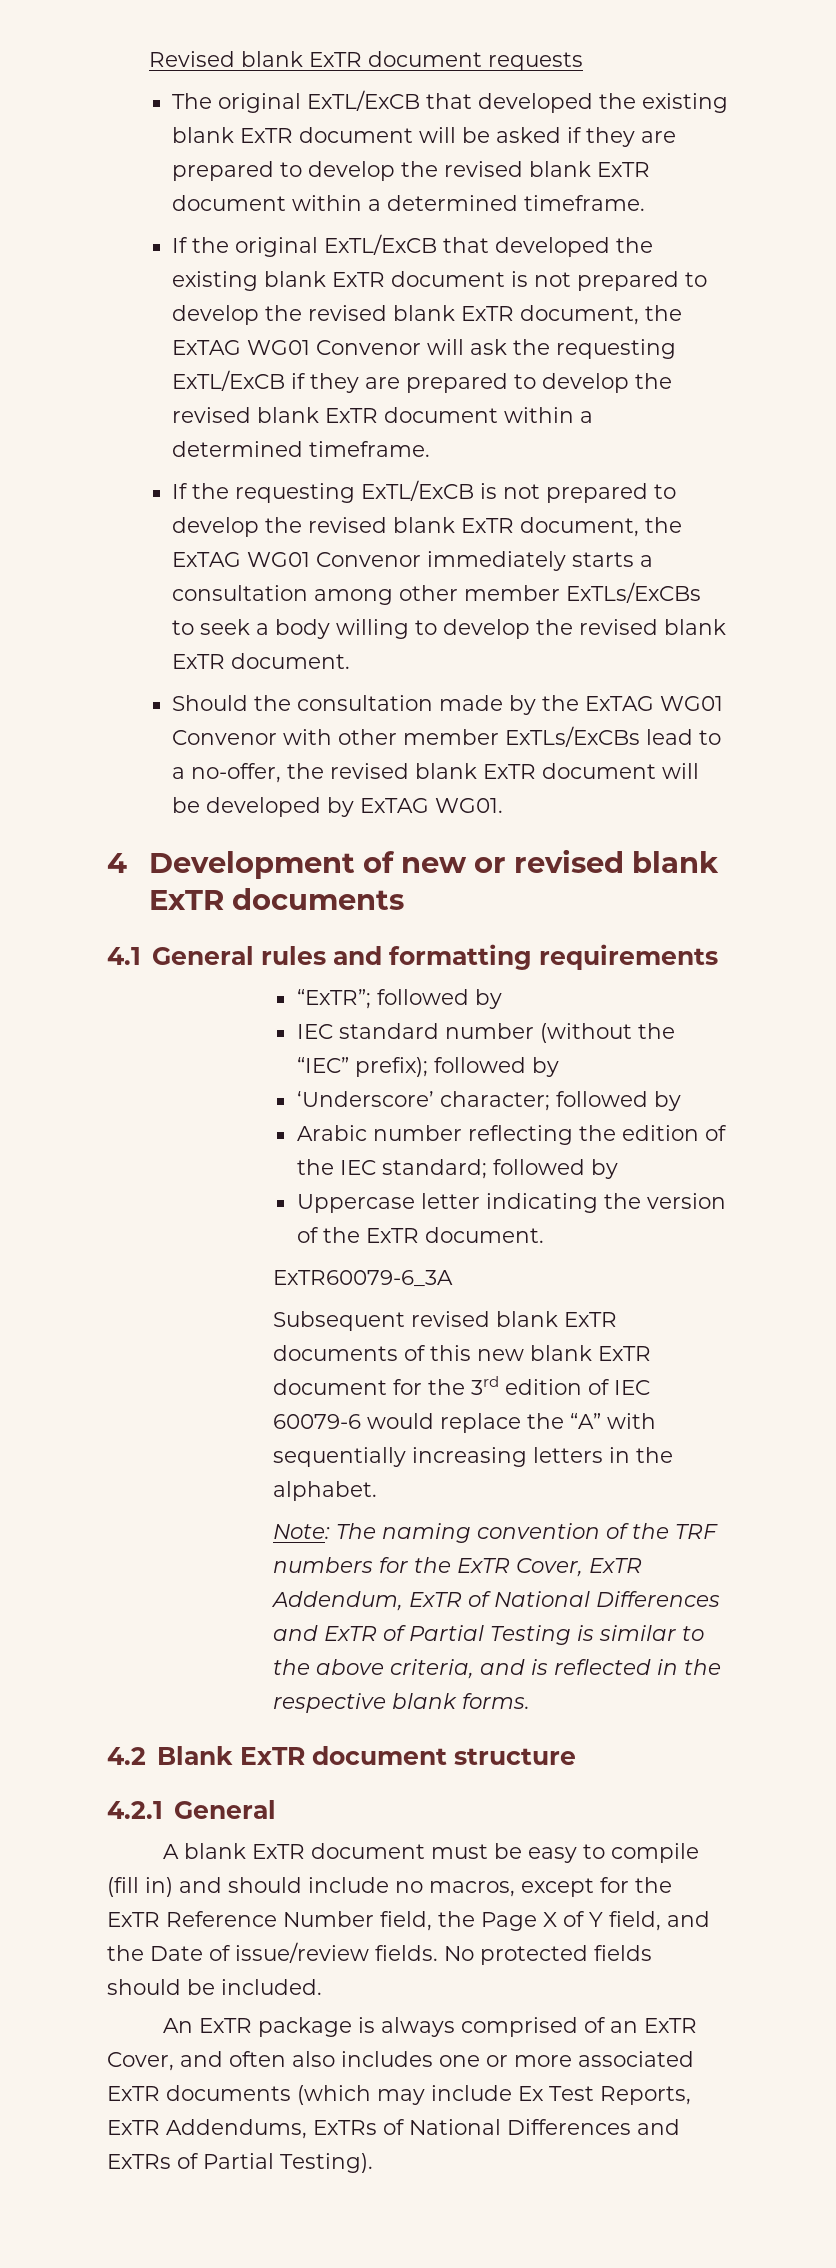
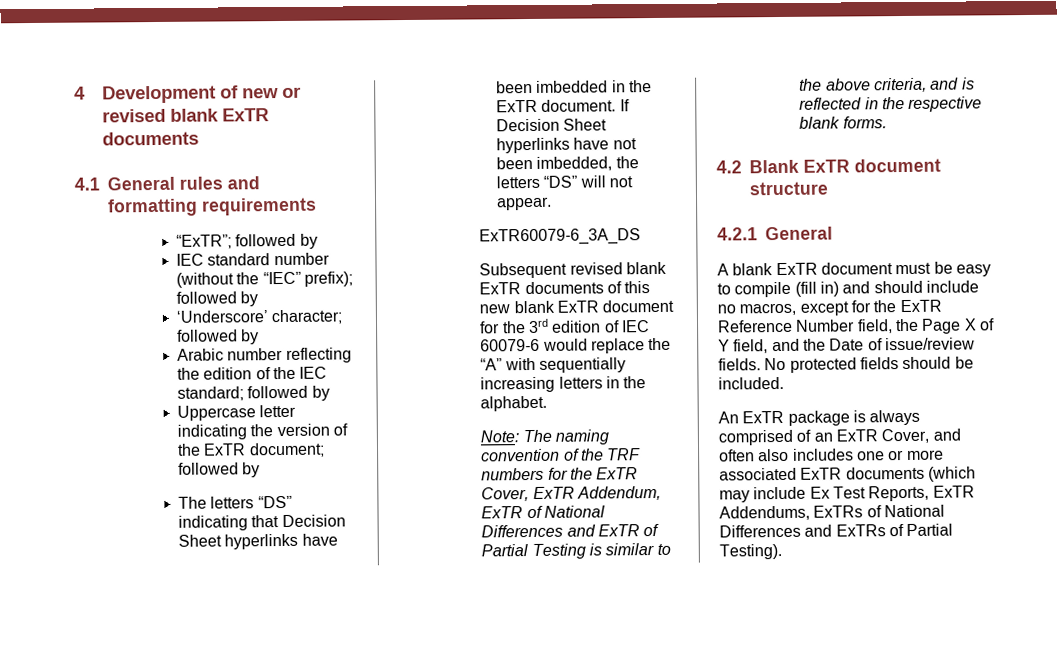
- Revised blank ExTR document requests
- The original ExTL/ExCB that developed the existing blank ExTR document will be asked if they are prepared to develop the revised blank ExTR document within a determined timeframe.
- If the original ExTL/ExCB that developed the existing blank ExTR document is not prepared to develop the revised blank ExTR document, the ExTAG WG01 Convenor will ask the requesting ExTL/ExCB if they are prepared to develop the revised blank ExTR document within a determined timeframe.
- If the requesting ExTL/ExCB is not prepared to develop the revised blank ExTR document, the ExTAG WG01 Convenor immediately starts a consultation among other member ExTLs/ExCBs to seek a body willing to develop the revised blank ExTR document.
- Should the consultation made by the ExTAG WG01 Convenor with other member ExTLs/ExCBs lead to a no-offer, the revised blank ExTR document will be developed by ExTAG WG01.
- Uppercase letter indicating the version of the ExTR document.
- ExTR60079-6_3A
+ Uppercase letter indicating the version of the ExTR document; followed by
+ The letters “DS” indicating that Decision Sheet hyperlinks have been imbedded in the ExTR document. If Decision Sheet hyperlinks have not been imbedded, the letters “DS” will not appear.
+ ExTR60079-6_3A_DS

